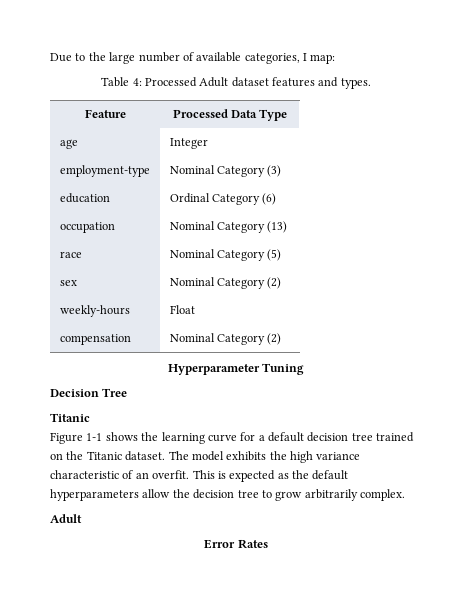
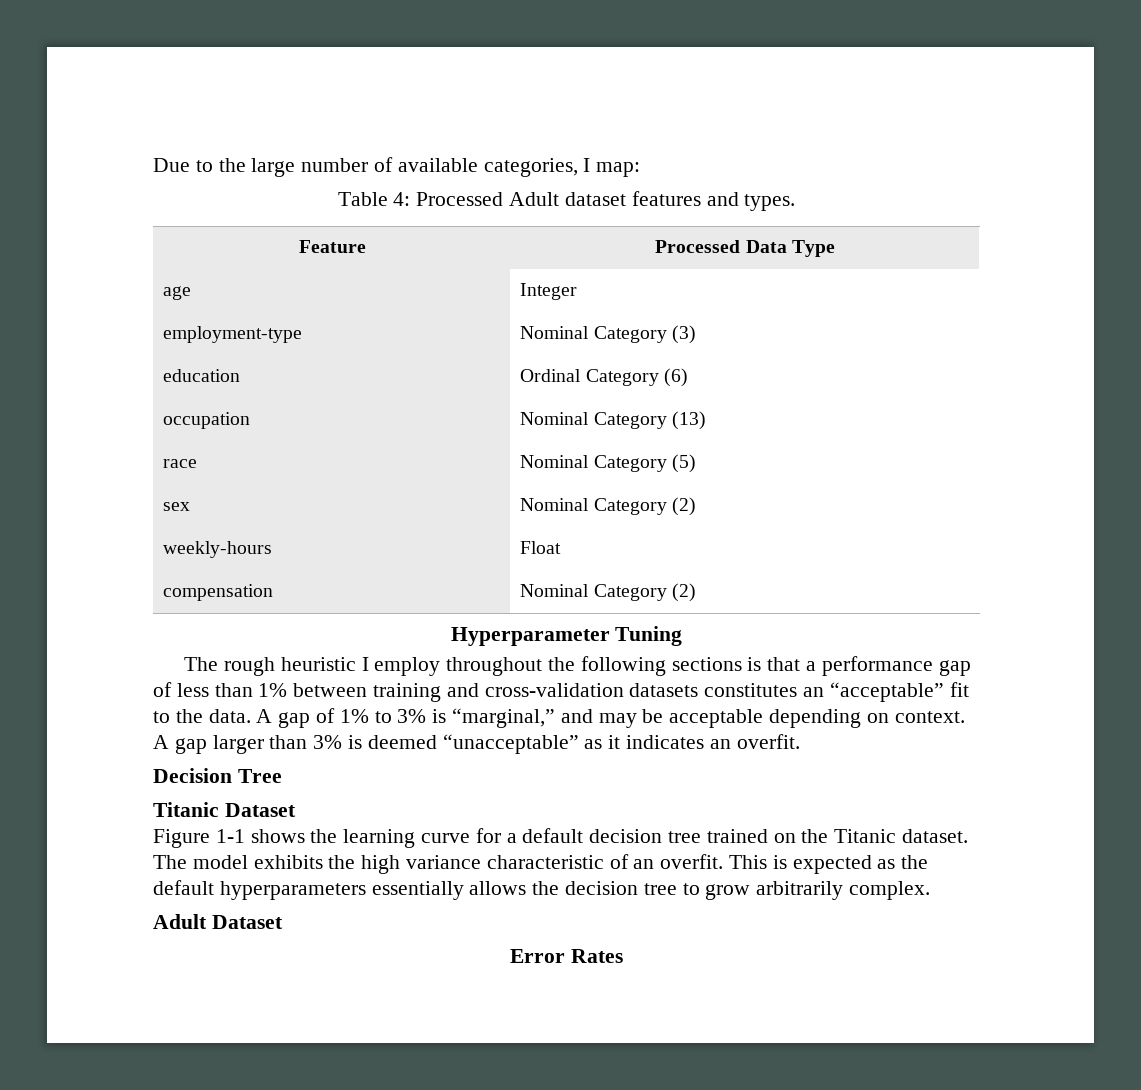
+ The rough heuristic I employ throughout the following sections is that a performance gap of less than 1% between training and cross-validation datasets constitutes an “acceptable” fit to the data. A gap of 1% to 3% is “marginal,” and may be acceptable depending on context. A gap larger than 3% is deemed “unacceptable” as it indicates an overfit.
  Decision Tree
- Titanic
+ Titanic Dataset
- This is expected as the default hyperparameters allow the decision tree to grow arbitrarily complex.
- Adult
+ This is expected as the default hyperparameters essentially allows the decision tree to grow arbitrarily complex.
+ Adult Dataset

